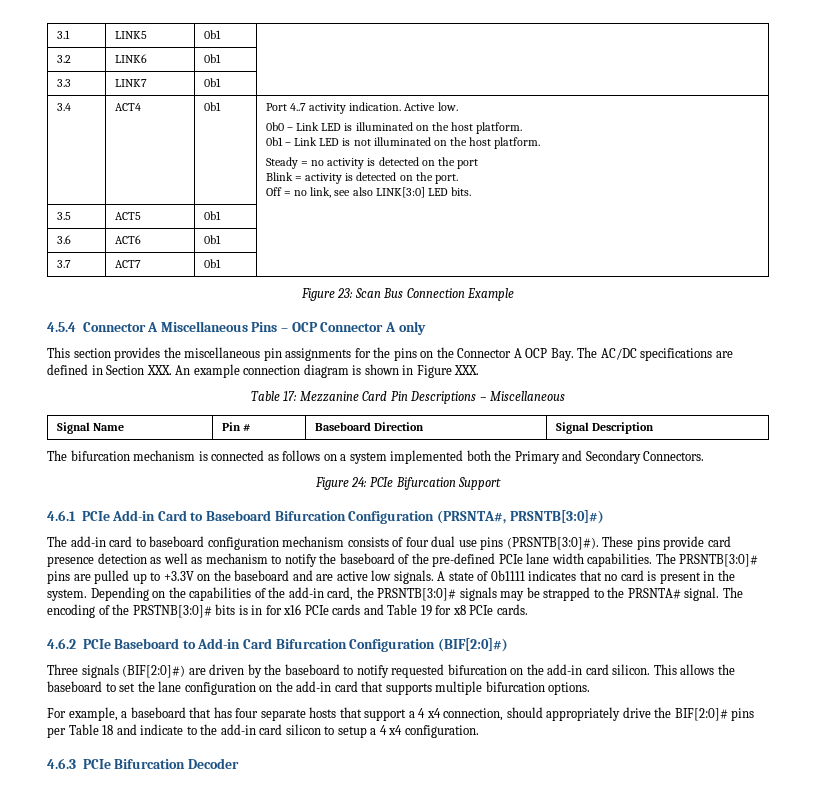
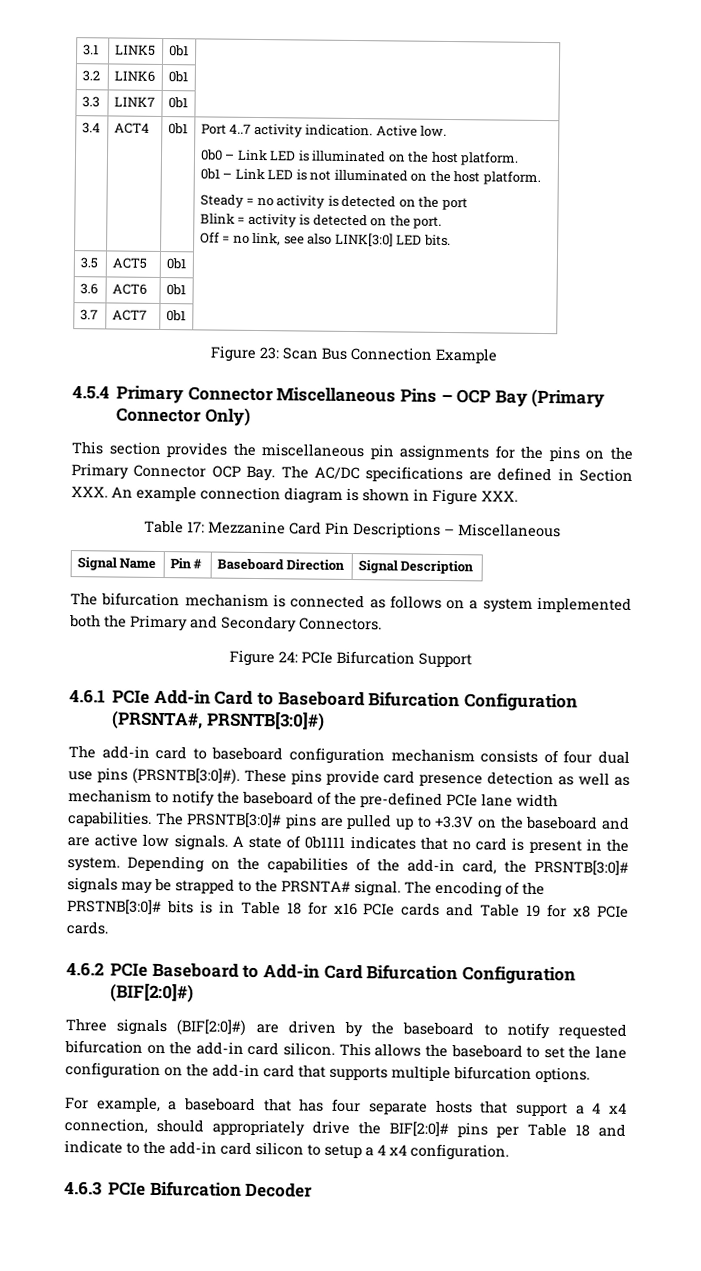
- 4.5.4 Connector A Miscellaneous Pins – OCP Connector A only
+ 4.5.4 Primary Connector Miscellaneous Pins – OCP Bay (Primary Connector Only)
- This section provides the miscellaneous pin assignments for the pins on the Connector A OCP Bay. The AC/DC specifications are defined in Section XXX. An example connection diagram is shown in Figure XXX.
+ This section provides the miscellaneous pin assignments for the pins on the Primary Connector OCP Bay. The AC/DC specifications are defined in Section XXX. An example connection diagram is shown in Figure XXX.
- The encoding of the PRSTNB[3:0]# bits is in for x16 PCIe cards and Table 19 for x8 PCIe cards.
+ The encoding of the PRSTNB[3:0]# bits is in Table 18 for x16 PCIe cards and Table 19 for x8 PCIe cards.

